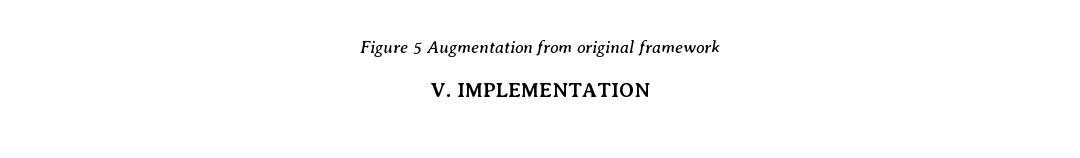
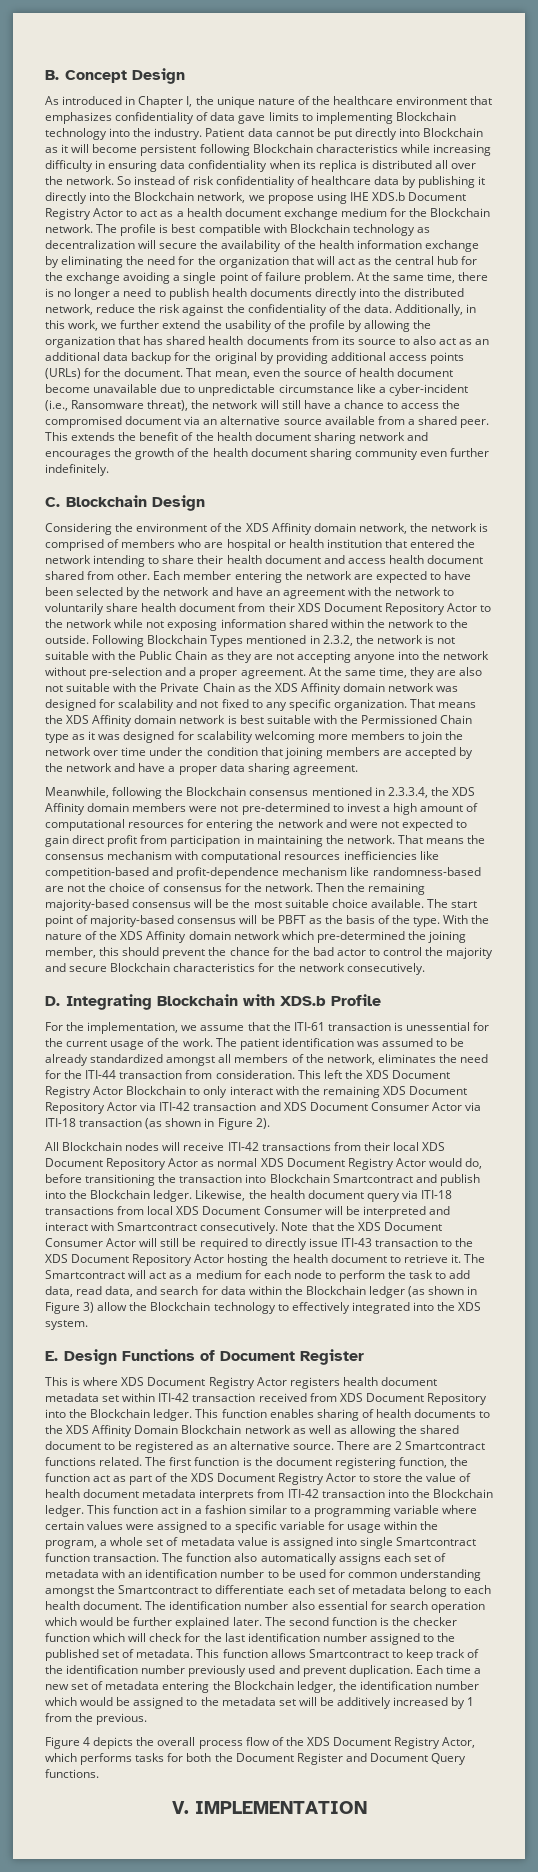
- Figure 5 Augmentation from original framework
+ B. Concept Design
+ As introduced in Chapter I, the unique nature of the healthcare environment that emphasizes confidentiality of data gave limits to implementing Blockchain technology into the industry. Patient data cannot be put directly into Blockchain as it will become persistent following Blockchain characteristics while increasing difficulty in ensuring data confidentiality when its replica is distributed all over the network. So instead of risk confidentiality of healthcare data by publishing it directly into the Blockchain network, we propose using IHE XDS.b Document Registry Actor to act as a health document exchange medium for the Blockchain network. The profile is best compatible with Blockchain technology as decentralization will secure the availability of the health information exchange by eliminating the need for the organization that will act as the central hub for the exchange avoiding a single point of failure problem. At the same time, there is no longer a need to publish health documents directly into the distributed network, reduce the risk against the confidentiality of the data. Additionally, in this work, we further extend the usability of the profile by allowing the organization that has shared health documents from its source to also act as an additional data backup for the original by providing additional access points (URLs) for the document. That mean, even the source of health document become unavailable due to unpredictable circumstance like a cyber-incident (i.e., Ransomware threat), the network will still have a chance to access the compromised document via an alternative source available from a shared peer. This extends the benefit of the health document sharing network and encourages the growth of the health document sharing community even further indefinitely.
+ C. Blockchain Design
+ Considering the environment of the XDS Affinity domain network, the network is comprised of members who are hospital or health institution that entered the network intending to share their health document and access health document shared from other. Each member entering the network are expected to have been selected by the network and have an agreement with the network to voluntarily share health document from their XDS Document Repository Actor to the network while not exposing information shared within the network to the outside. Following Blockchain Types mentioned in 2.3.2, the network is not suitable with the Public Chain as they are not accepting anyone into the network without pre-selection and a proper agreement. At the same time, they are also not suitable with the Private Chain as the XDS Affinity domain network was designed for scalability and not fixed to any specific organization. That means the XDS Affinity domain network is best suitable with the Permissioned Chain type as it was designed for scalability welcoming more members to join the network over time under the condition that joining members are accepted by the network and have a proper data sharing agreement.
+ Meanwhile, following the Blockchain consensus mentioned in 2.3.3.4, the XDS Affinity domain members were not pre-determined to invest a high amount of computational resources for entering the network and were not expected to gain direct profit from participation in maintaining the network. That means the consensus mechanism with computational resources inefficiencies like competition-based and profit-dependence mechanism like randomness-based are not the choice of consensus for the network. Then the remaining majority-based consensus will be the most suitable choice available. The start point of majority-based consensus will be PBFT as the basis of the type. With the nature of the XDS Affinity domain network which pre-determined the joining member, this should prevent the chance for the bad actor to control the majority and secure Blockchain characteristics for the network consecutively.
+ D. Integrating Blockchain with XDS.b Profile
+ For the implementation, we assume that the ITI-61 transaction is unessential for the current usage of the work. The patient identification was assumed to be already standardized amongst all members of the network, eliminates the need for the ITI-44 transaction from consideration. This left the XDS Document Registry Actor Blockchain to only interact with the remaining XDS Document Repository Actor via ITI-42 transaction and XDS Document Consumer Actor via ITI-18 transaction (as shown in Figure 2).
+ All Blockchain nodes will receive ITI-42 transactions from their local XDS Document Repository Actor as normal XDS Document Registry Actor would do, before transitioning the transaction into Blockchain Smartcontract and publish into the Blockchain ledger. Likewise, the health document query via ITI-18 transactions from local XDS Document Consumer will be interpreted and interact with Smartcontract consecutively. Note that the XDS Document Consumer Actor will still be required to directly issue ITI-43 transaction to the XDS Document Repository Actor hosting the health document to retrieve it. The Smartcontract will act as a medium for each node to perform the task to add data, read data, and search for data within the Blockchain ledger (as shown in Figure 3) allow the Blockchain technology to effectively integrated into the XDS system.
+ E. Design Functions of Document Register
+ This is where XDS Document Registry Actor registers health document metadata set within ITI-42 transaction received from XDS Document Repository into the Blockchain ledger. This function enables sharing of health documents to the XDS Affinity Domain Blockchain network as well as allowing the shared document to be registered as an alternative source. There are 2 Smartcontract functions related. The first function is the document registering function, the function act as part of the XDS Document Registry Actor to store the value of health document metadata interprets from ITI-42 transaction into the Blockchain ledger. This function act in a fashion similar to a programming variable where certain values were assigned to a specific variable for usage within the program, a whole set of metadata value is assigned into single Smartcontract function transaction. The function also automatically assigns each set of metadata with an identification number to be used for common understanding amongst the Smartcontract to differentiate each set of metadata belong to each health document. The identification number also essential for search operation which would be further explained later. The second function is the checker function which will check for the last identification number assigned to the published set of metadata. This function allows Smartcontract to keep track of the identification number previously used and prevent duplication. Each time a new set of metadata entering the Blockchain ledger, the identification number which would be assigned to the metadata set will be additively increased by 1 from the previous.
+ Figure 4 depicts the overall process flow of the XDS Document Registry Actor, which performs tasks for both the Document Register and Document Query functions.

